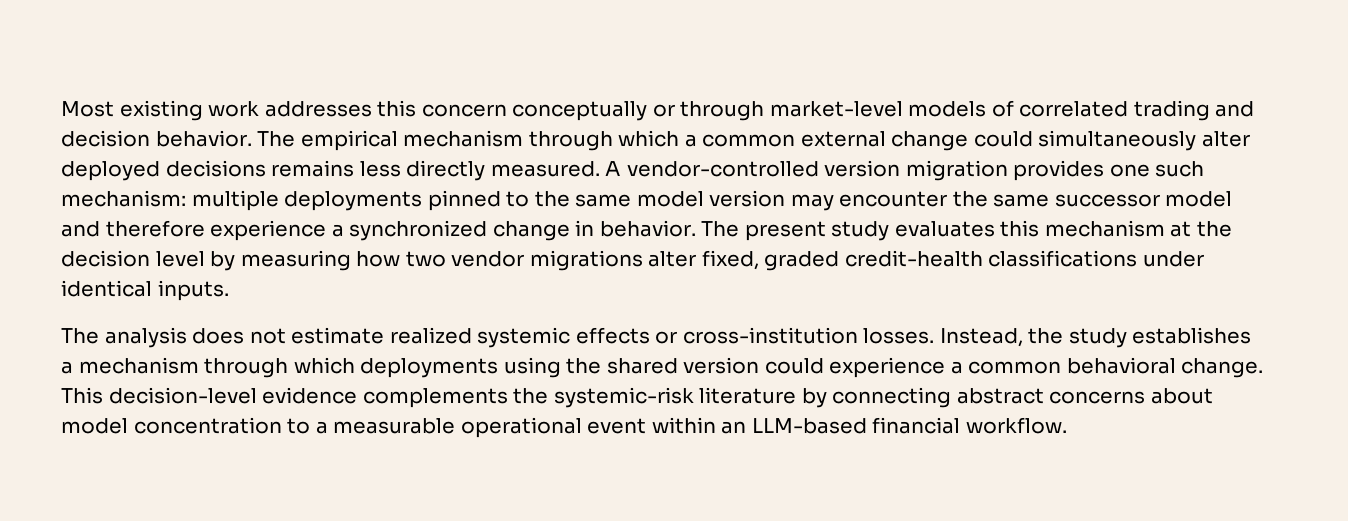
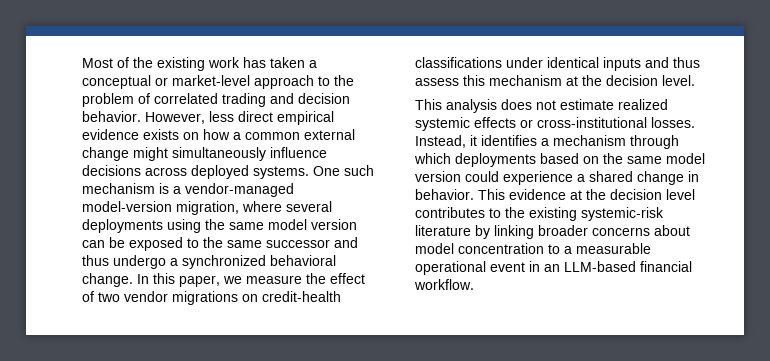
- Most existing work addresses this concern conceptually or through market-level models of correlated trading and decision behavior.
+ Most of the existing work has taken a conceptual or market-level approach to the problem of correlated trading and decision behavior.
- The empirical mechanism through which a common external change could simultaneously alter deployed decisions remains less directly measured. A vendor-controlled version migration provides one such mechanism: multiple deployments pinned to the same model version may encounter the same successor model and therefore experience a synchronized change in behavior. The present study evaluates this mechanism at the decision level by measuring how two vendor migrations alter fixed, graded credit-health classifications under identical inputs.
- The analysis does not estimate realized systemic effects or cross-institution losses.
+ However, less direct empirical evidence exists on how a common external change might simultaneously influence decisions across deployed systems. One such mechanism is a vendor-managed model-version migration, where several deployments using the same model version can be exposed to the same successor and thus undergo a synchronized behavioral change. In this paper, we measure the effect of two vendor migrations on credit-health classifications under identical inputs and thus assess this mechanism at the decision level.
+ This analysis does not estimate realized systemic effects or cross-institutional losses.
- Instead, the study establishes a mechanism through which deployments using the shared version could experience a common behavioral change. This decision-level evidence complements the systemic-risk literature by connecting abstract concerns about model concentration to a measurable operational event within an LLM-based financial workflow.
+ Instead, it identifies a mechanism through which deployments based on the same model version could experience a shared change in behavior. This evidence at the decision level contributes to the existing systemic-risk literature by linking broader concerns about model concentration to a measurable operational event in an LLM-based financial workflow.

